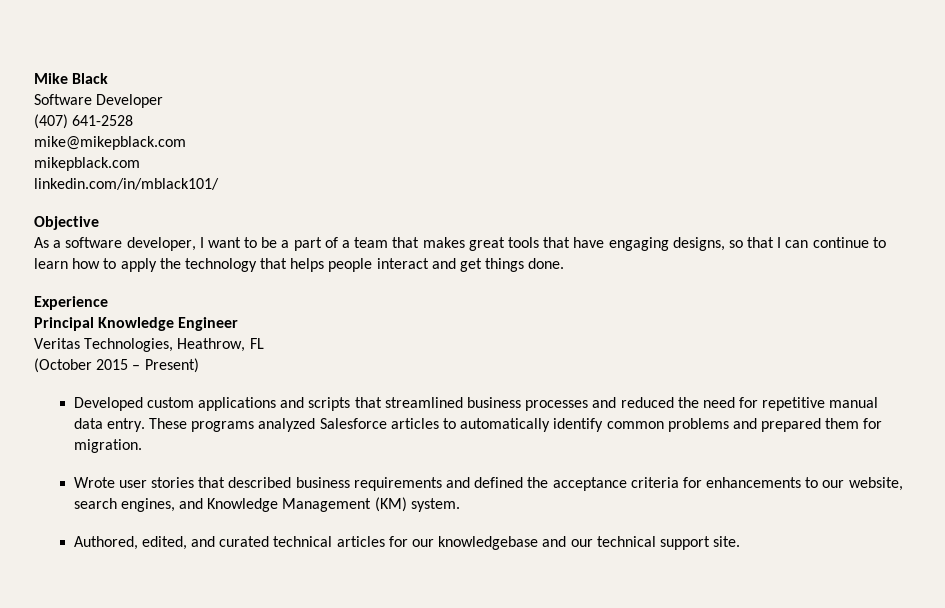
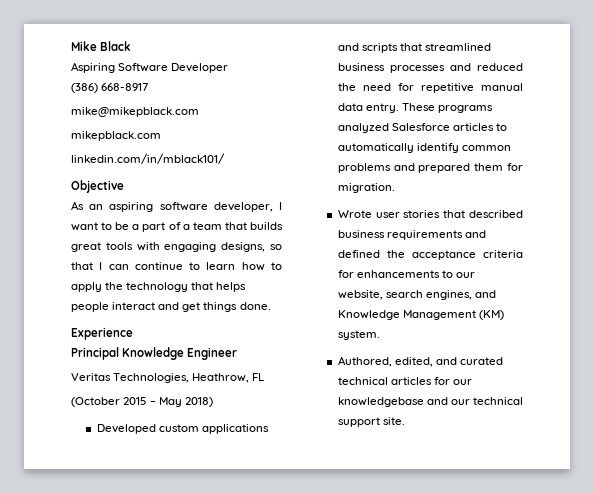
- Software Developer
+ Aspiring Software Developer
- (407) 641-2528
+ (386) 668-8917
- As a software developer, I want to be a part of a team that makes great tools that have engaging designs, so that I can continue to learn how to apply the technology that helps people interact and get things done.
+ As an aspiring software developer, I want to be a part of a team that builds great tools with engaging designs, so that I can continue to learn how to apply the technology that helps people interact and get things done.
- (October 2015 – Present)
+ (October 2015 – May 2018)

